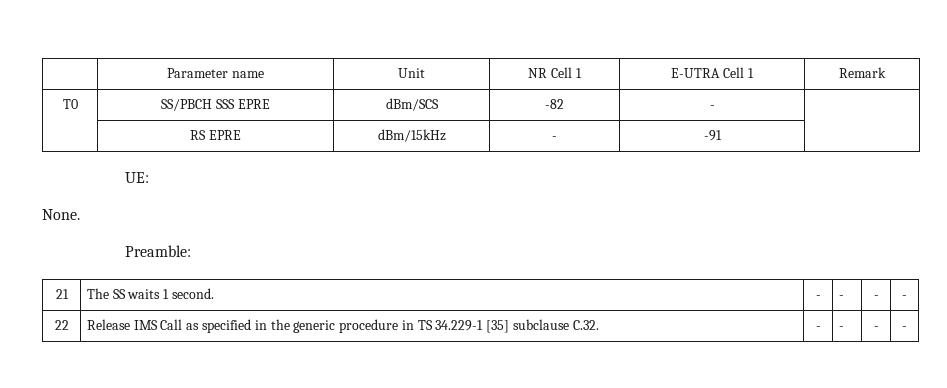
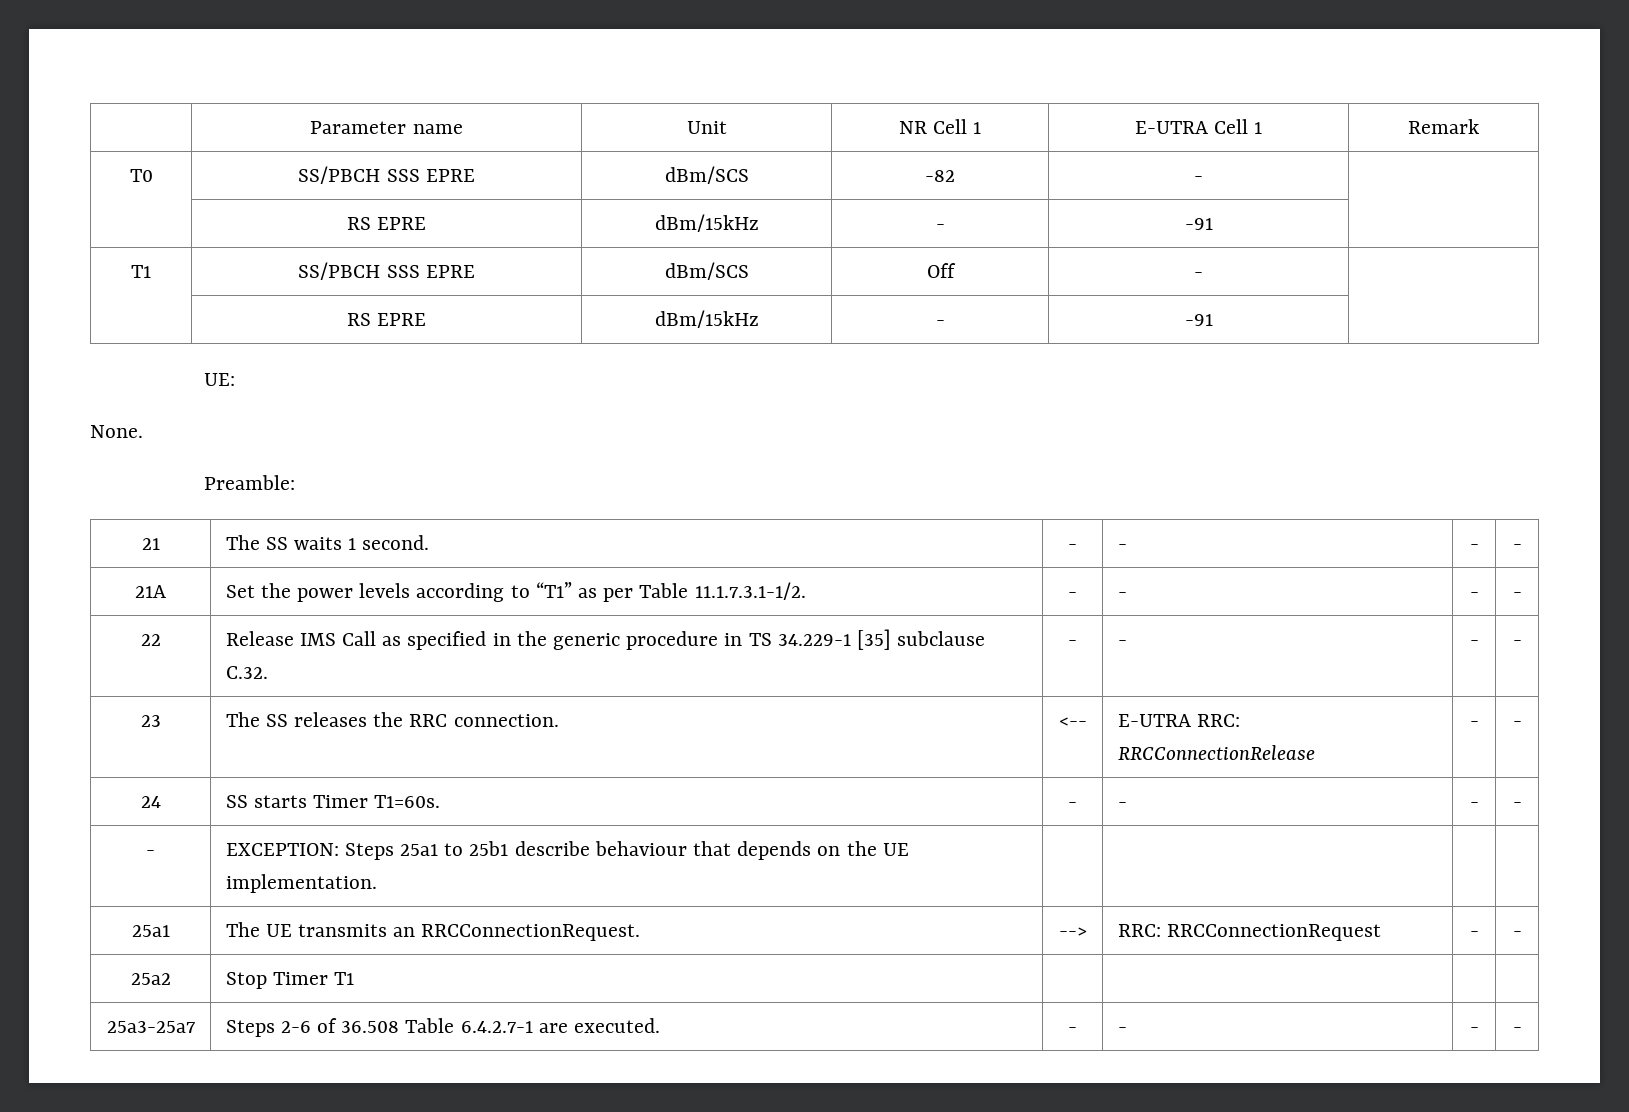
+ T1 | SS/PBCH SSS EPRE | dBm/SCS | Off | - |
+ | RS EPRE | dBm/15kHz | - | -91 |
+ 21A | Set the power levels according to “T1” as per Table 11.1.7.3.1-1/2. | - | - | - | -
+ 23 | The SS releases the RRC connection. | <-- | E-UTRA RRC: RRCConnectionRelease | - | -
+ 24 | SS starts Timer T1=60s. | - | - | - | -
+ - | EXCEPTION: Steps 25a1 to 25b1 describe behaviour that depends on the UE implementation. | | | |
+ 25a1 | The UE transmits an RRCConnectionRequest. | --> | RRC: RRCConnectionRequest | - | -
+ 25a2 | Stop Timer T1 | | | |
+ 25a3-25a7 | Steps 2-6 of 36.508 Table 6.4.2.7-1 are executed. | - | - | - | -

